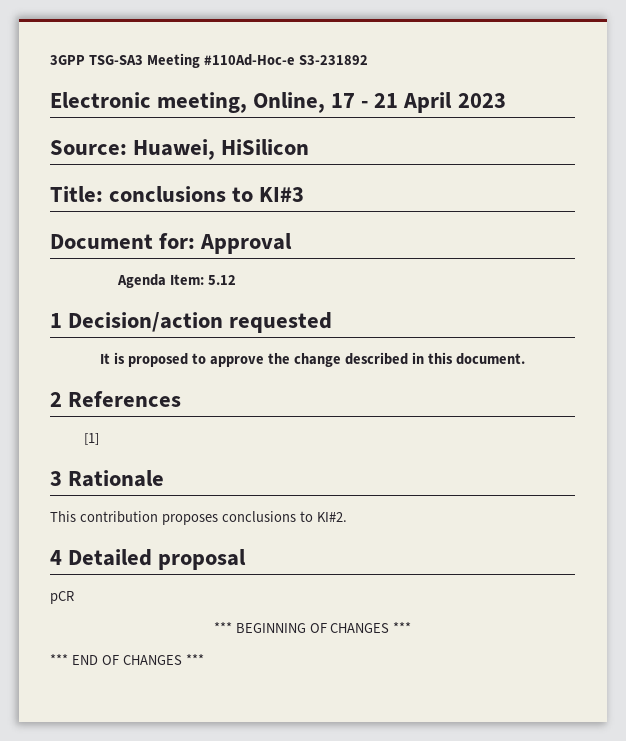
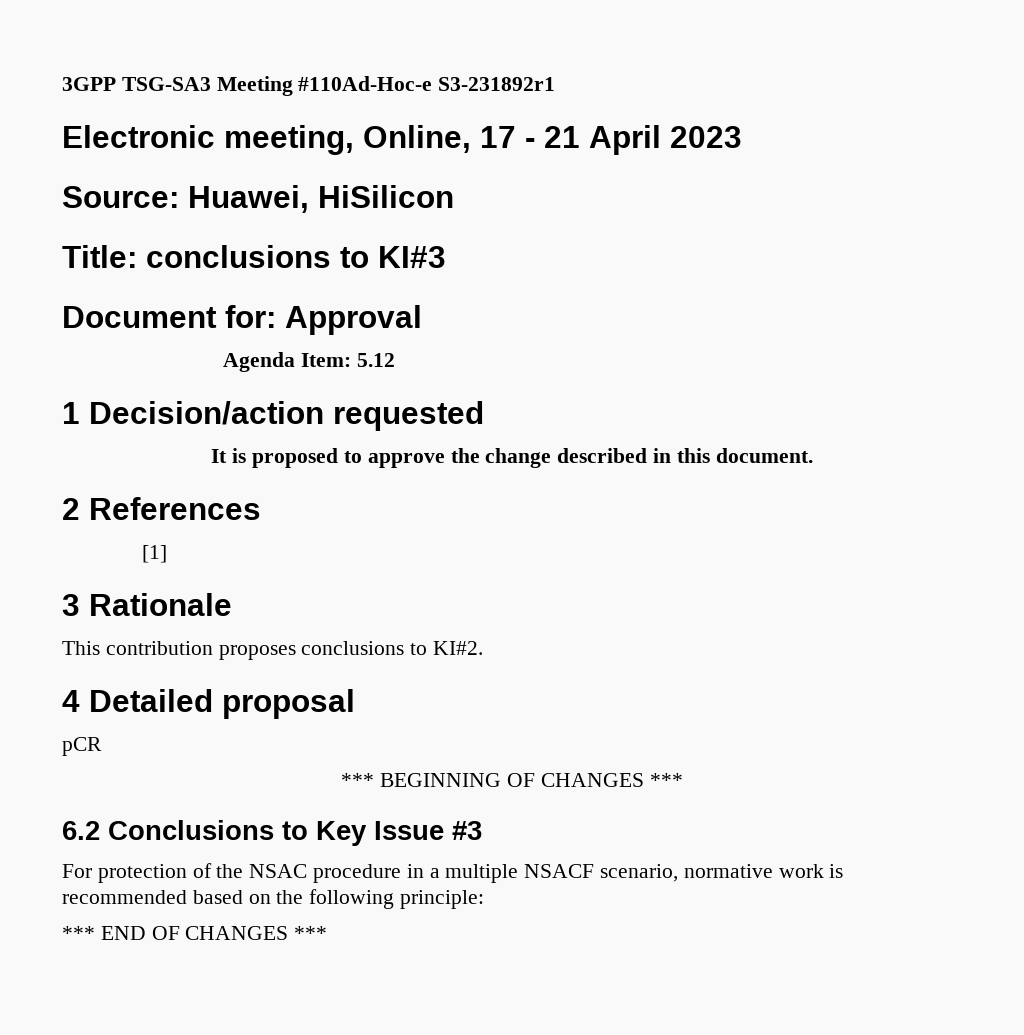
- 3GPP TSG-SA3 Meeting #110Ad-Hoc-e S3-231892
+ 3GPP TSG-SA3 Meeting #110Ad-Hoc-e S3-231892r1
+ 6.2 Conclusions to Key Issue #3
+ For protection of the NSAC procedure in a multiple NSACF scenario, normative work is recommended based on the following principle:

